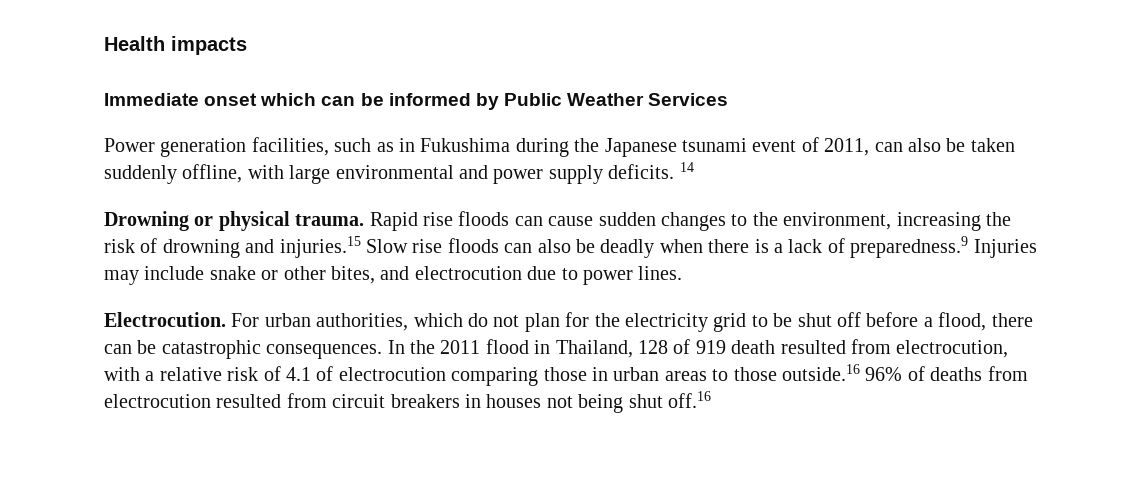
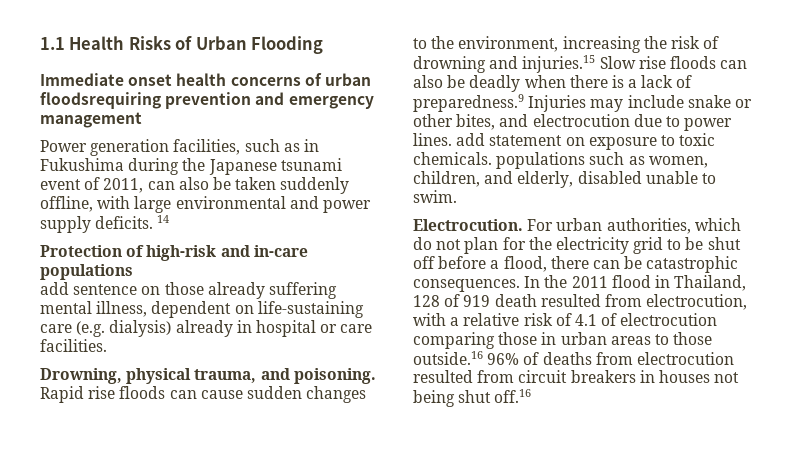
- Health impacts
- Immediate onset which can be informed by Public Weather Services
+ 1.1 Health Risks of Urban Flooding
+ Immediate onset health concerns of urban floodsrequiring prevention and emergency management
- Drowning or physical trauma.
+ Protection of high-risk and in-care populations
+ add sentence on those already suffering mental illness, dependent on life-sustaining care (e.g. dialysis) already in hospital or care facilities.
+ Drowning, physical trauma, and poisoning.
- Rapid rise floods can cause sudden changes to the environment, increasing the risk of drowning and injuries.15 Slow rise floods can also be deadly when there is a lack of preparedness.9 Injuries may include snake or other bites, and electrocution due to power lines.
+ Rapid rise floods can cause sudden changes to the environment, increasing the risk of drowning and injuries.15 Slow rise floods can also be deadly when there is a lack of preparedness.9 Injuries may include snake or other bites, and electrocution due to power lines. add statement on exposure to toxic chemicals. populations such as women, children, and elderly, disabled unable to swim.

